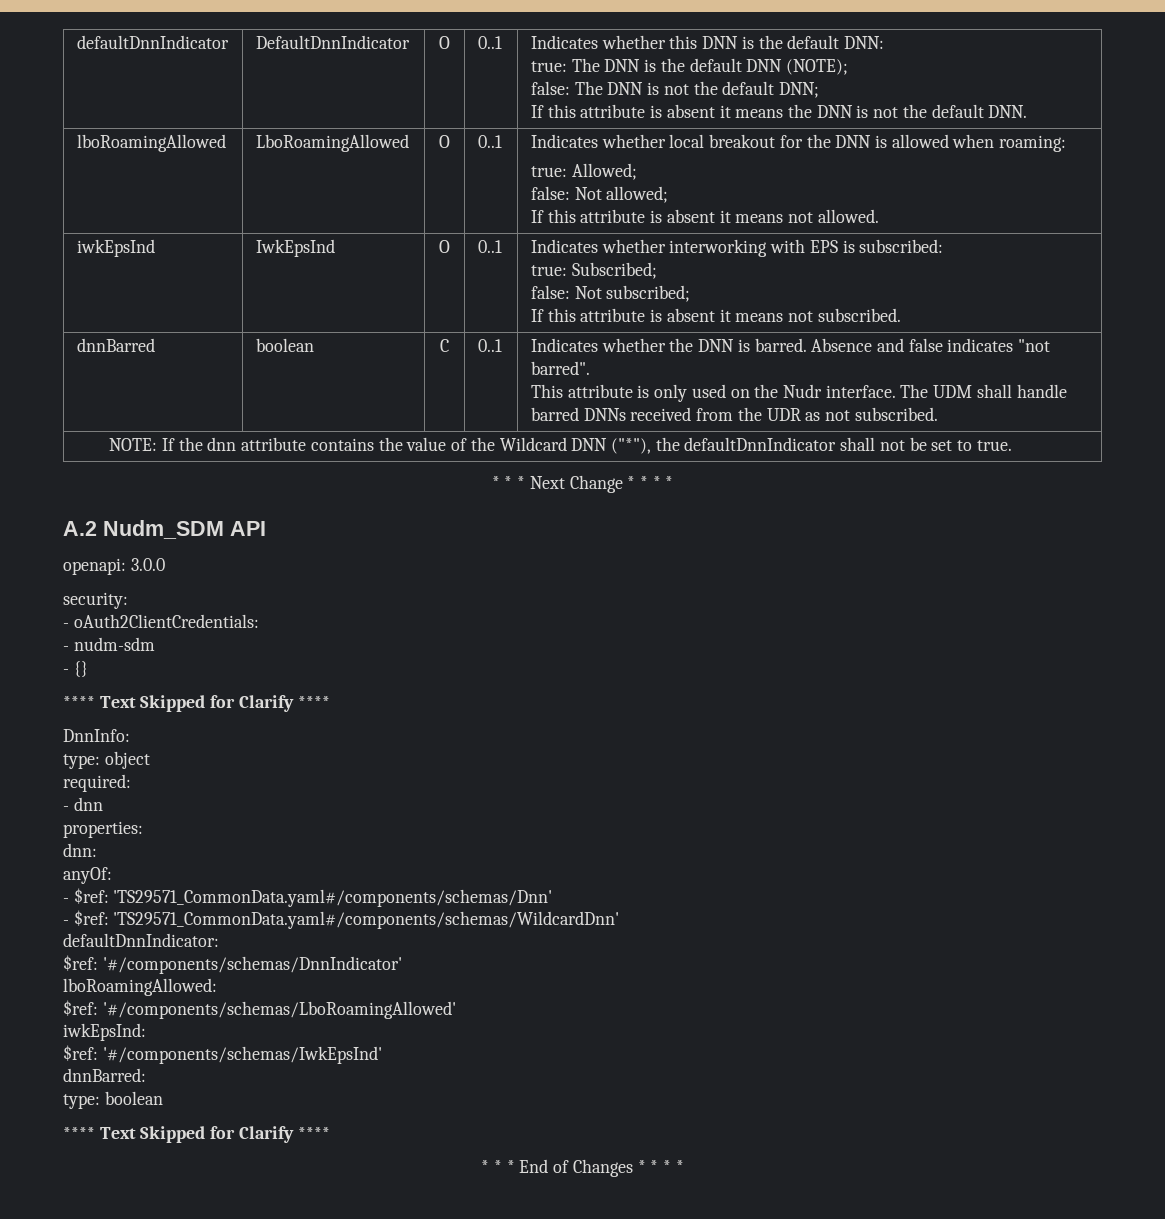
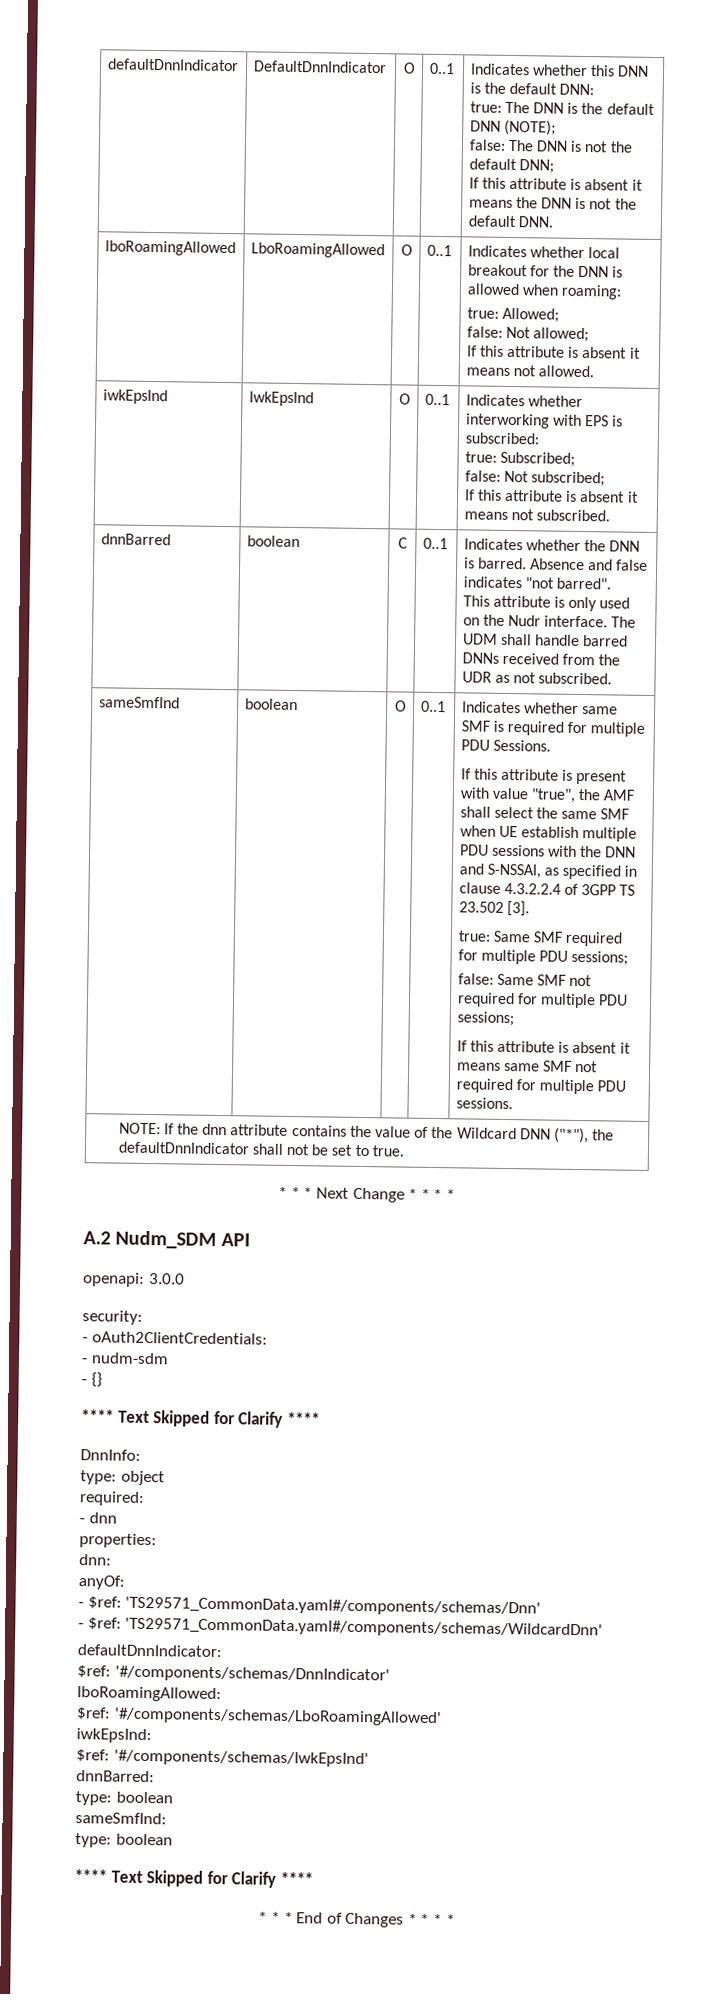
+ sameSmfInd | boolean | O | 0..1 | Indicates whether same SMF is required for multiple PDU Sessions.
+ If this attribute is present with value "true", the AMF shall select the same SMF when UE establish multiple PDU sessions with the DNN and S-NSSAI, as specified in clause 4.3.2.2.4 of 3GPP TS 23.502 [3].
+ true: Same SMF required for multiple PDU sessions;
+ false: Same SMF not required for multiple PDU sessions;
+ If this attribute is absent it means same SMF not required for multiple PDU sessions.
+ sameSmfInd:
+ type: boolean

